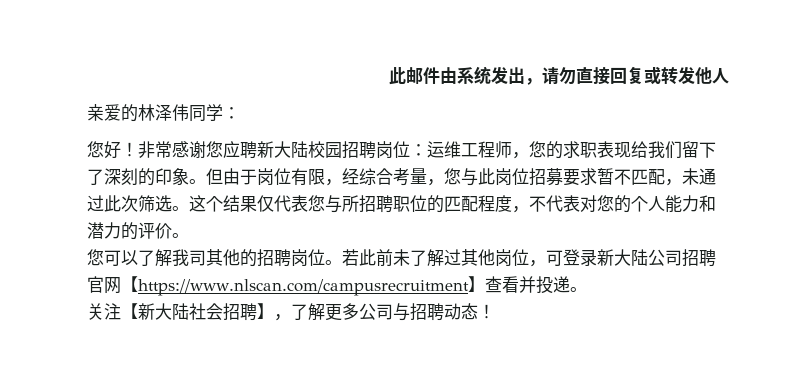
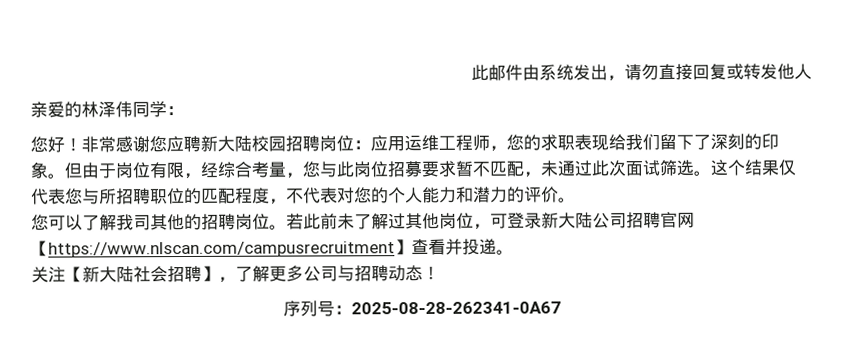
- 非常感谢您应聘新大陆校园招聘岗位：运维工程师，您的求职表现给我们留下了深刻的印象。
+ 非常感谢您应聘新大陆校园招聘岗位：应用运维工程师，您的求职表现给我们留下了深刻的印象。
- 但由于岗位有限，经综合考量，您与此岗位招募要求暂不匹配，未通过此次筛选。
+ 但由于岗位有限，经综合考量，您与此岗位招募要求暂不匹配，未通过此次面试筛选。
+ 序列号：2025-08-28-262341-0A67

